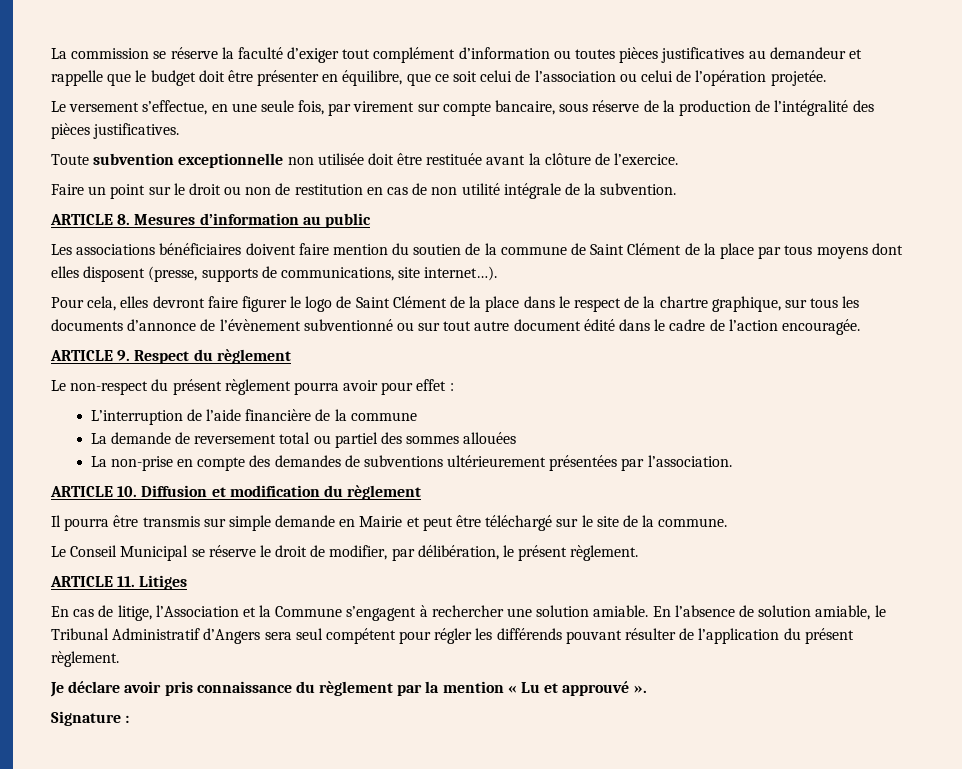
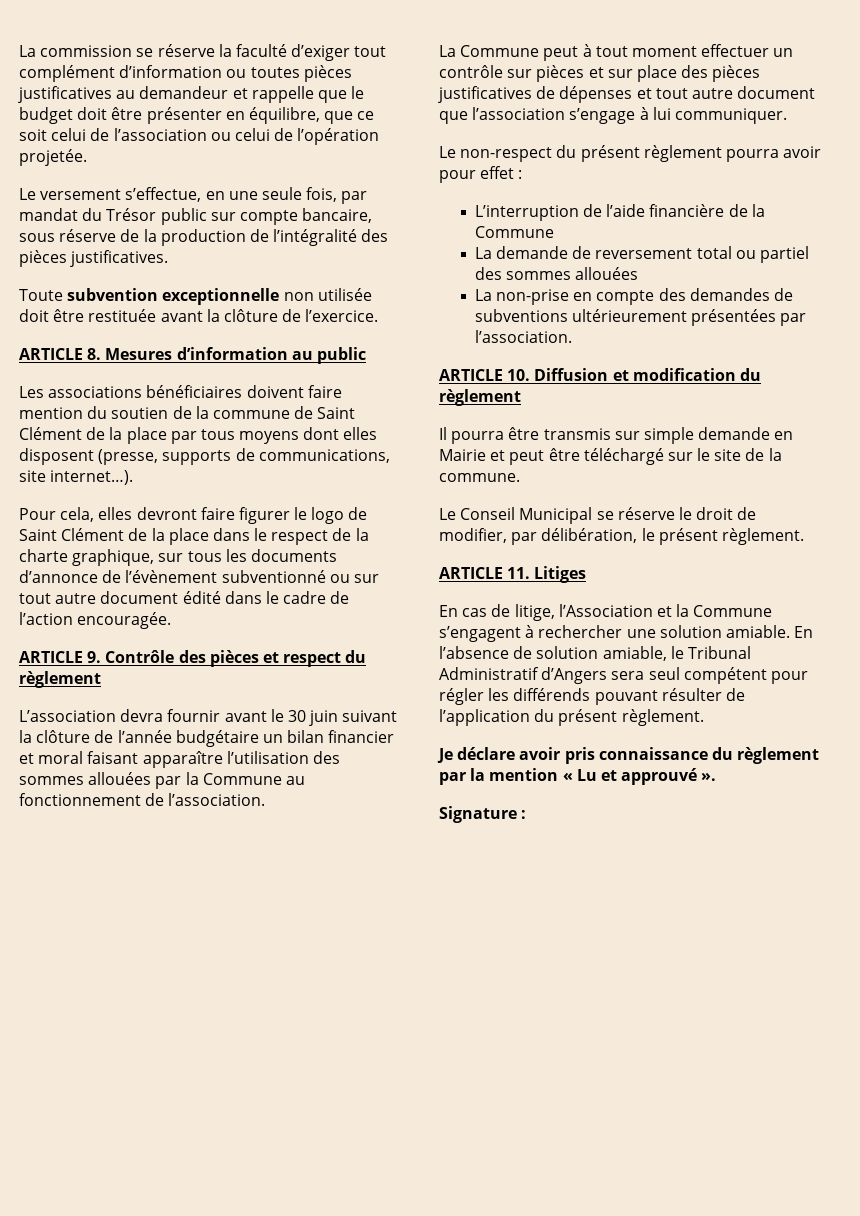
- Le versement s’effectue, en une seule fois, par virement sur compte bancaire, sous réserve de la production de l’intégralité des pièces justificatives.
+ Le versement s’effectue, en une seule fois, par mandat du Trésor public sur compte bancaire, sous réserve de la production de l’intégralité des pièces justificatives.
- Faire un point sur le droit ou non de restitution en cas de non utilité intégrale de la subvention.
- Pour cela, elles devront faire figurer le logo de Saint Clément de la place dans le respect de la chartre graphique, sur tous les documents d’annonce de l’évènement subventionné ou sur tout autre document édité dans le cadre de l’action encouragée.
+ Pour cela, elles devront faire figurer le logo de Saint Clément de la place dans le respect de la charte graphique, sur tous les documents d’annonce de l’évènement subventionné ou sur tout autre document édité dans le cadre de l’action encouragée.
- ARTICLE 9. Respect du règlement
+ ARTICLE 9. Contrôle des pièces et respect du règlement
+ L’association devra fournir avant le 30 juin suivant la clôture de l’année budgétaire un bilan financier et moral faisant apparaître l’utilisation des sommes allouées par la Commune au fonctionnement de l’association.
+ La Commune peut à tout moment effectuer un contrôle sur pièces et sur place des pièces justificatives de dépenses et tout autre document que l’association s’engage à lui communiquer.
- L’interruption de l’aide financière de la commune
+ L’interruption de l’aide financière de la Commune

